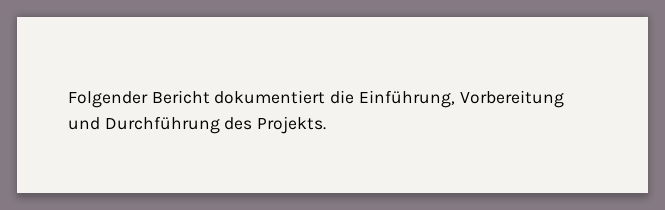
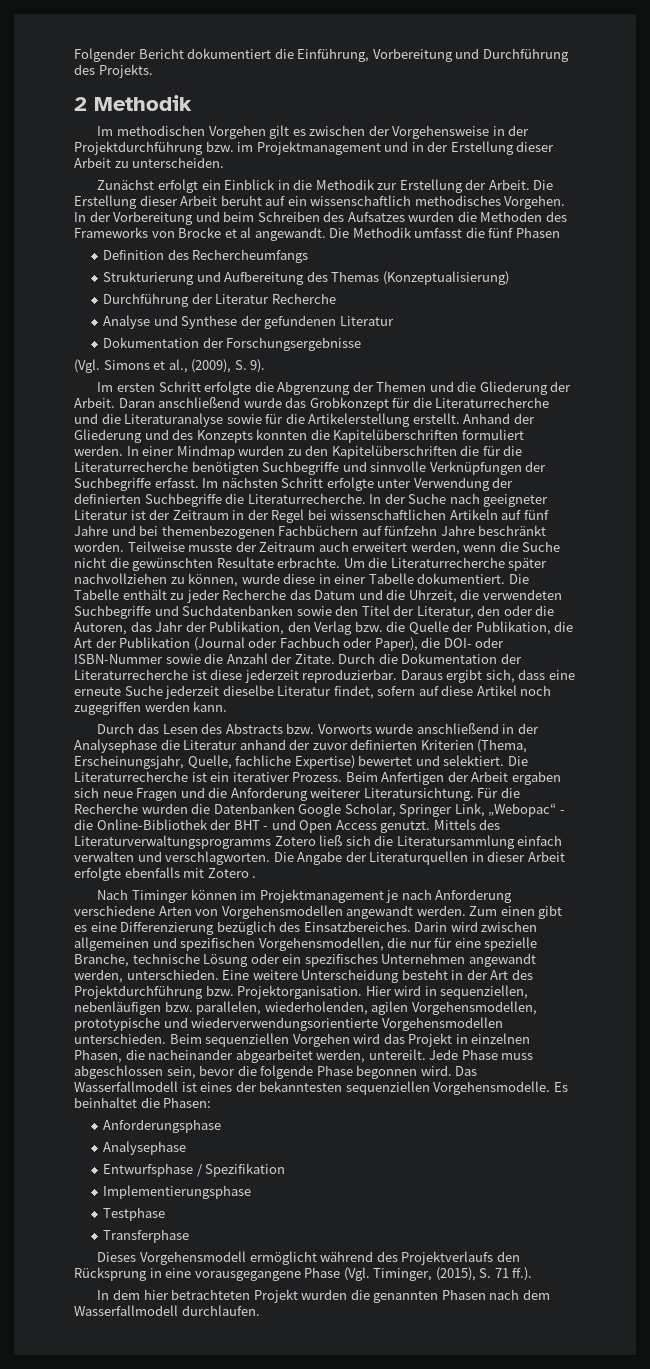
+ 2 Methodik
+ Im methodischen Vorgehen gilt es zwischen der Vorgehensweise in der Projektdurchführung bzw. im Projektmanagement und in der Erstellung dieser Arbeit zu unterscheiden.
+ Zunächst erfolgt ein Einblick in die Methodik zur Erstellung der Arbeit. Die Erstellung dieser Arbeit beruht auf ein wissenschaftlich methodisches Vorgehen. In der Vorbereitung und beim Schreiben des Aufsatzes wurden die Methoden des Frameworks von Brocke et al angewandt. Die Methodik umfasst die fünf Phasen
+ Definition des Rechercheumfangs
+ Strukturierung und Aufbereitung des Themas (Konzeptualisierung)
+ Durchführung der Literatur Recherche
+ Analyse und Synthese der gefundenen Literatur
+ Dokumentation der Forschungsergebnisse
+ (Vgl. Simons et al., (2009), S. 9).
+ Im ersten Schritt erfolgte die Abgrenzung der Themen und die Gliederung der Arbeit. Daran anschließend wurde das Grobkonzept für die Literaturrecherche und die Literaturanalyse sowie für die Artikelerstellung erstellt. Anhand der Gliederung und des Konzepts konnten die Kapitelüberschriften formuliert werden. In einer Mindmap wurden zu den Kapitelüberschriften die für die Literaturrecherche benötigten Suchbegriffe und sinnvolle Verknüpfungen der Suchbegriffe erfasst. Im nächsten Schritt erfolgte unter Verwendung der definierten Suchbegriffe die Literaturrecherche. In der Suche nach geeigneter Literatur ist der Zeitraum in der Regel bei wissenschaftlichen Artikeln auf fünf Jahre und bei themenbezogenen Fachbüchern auf fünfzehn Jahre beschränkt worden. Teilweise musste der Zeitraum auch erweitert werden, wenn die Suche nicht die gewünschten Resultate erbrachte. Um die Literaturrecherche später nachvollziehen zu können, wurde diese in einer Tabelle dokumentiert. Die Tabelle enthält zu jeder Recherche das Datum und die Uhrzeit, die verwendeten Suchbegriffe und Suchdatenbanken sowie den Titel der Literatur, den oder die Autoren, das Jahr der Publikation, den Verlag bzw. die Quelle der Publikation, die Art der Publikation (Journal oder Fachbuch oder Paper), die DOI- oder ISBN-Nummer sowie die Anzahl der Zitate. Durch die Dokumentation der Literaturrecherche ist diese jederzeit reproduzierbar. Daraus ergibt sich, dass eine erneute Suche jederzeit dieselbe Literatur findet, sofern auf diese Artikel noch zugegriffen werden kann.
+ Durch das Lesen des Abstracts bzw. Vorworts wurde anschließend in der Analysephase die Literatur anhand der zuvor definierten Kriterien (Thema, Erscheinungsjahr, Quelle, fachliche Expertise) bewertet und selektiert. Die Literaturrecherche ist ein iterativer Prozess. Beim Anfertigen der Arbeit ergaben sich neue Fragen und die Anforderung weiterer Literatursichtung. Für die Recherche wurden die Datenbanken Google Scholar, Springer Link, „Webopac“ - die Online-Bibliothek der BHT - und Open Access genutzt. Mittels des Literaturverwaltungsprogramms Zotero ließ sich die Literatursammlung einfach verwalten und verschlagworten. Die Angabe der Literaturquellen in dieser Arbeit erfolgte ebenfalls mit Zotero .
+ Nach Timinger können im Projektmanagement je nach Anforderung verschiedene Arten von Vorgehensmodellen angewandt werden. Zum einen gibt es eine Differenzierung bezüglich des Einsatzbereiches. Darin wird zwischen allgemeinen und spezifischen Vorgehensmodellen, die nur für eine spezielle Branche, technische Lösung oder ein spezifisches Unternehmen angewandt werden, unterschieden. Eine weitere Unterscheidung besteht in der Art des Projektdurchführung bzw. Projektorganisation. Hier wird in sequenziellen, nebenläufigen bzw. parallelen, wiederholenden, agilen Vorgehensmodellen, prototypische und wiederverwendungsorientierte Vorgehensmodellen unterschieden. Beim sequenziellen Vorgehen wird das Projekt in einzelnen Phasen, die nacheinander abgearbeitet werden, untereilt. Jede Phase muss abgeschlossen sein, bevor die folgende Phase begonnen wird. Das Wasserfallmodell ist eines der bekanntesten sequenziellen Vorgehensmodelle. Es beinhaltet die Phasen:
+ Anforderungsphase
+ Analysephase
+ Entwurfsphase / Spezifikation
+ Implementierungsphase
+ Testphase
+ Transferphase
+ Dieses Vorgehensmodell ermöglicht während des Projektverlaufs den Rücksprung in eine vorausgegangene Phase (Vgl. Timinger, (2015), S. 71 ff.).
+ In dem hier betrachteten Projekt wurden die genannten Phasen nach dem Wasserfallmodell durchlaufen.

